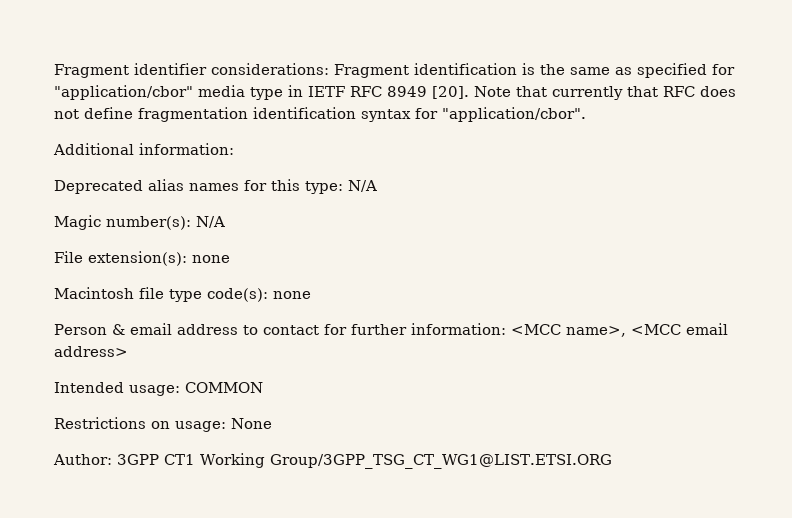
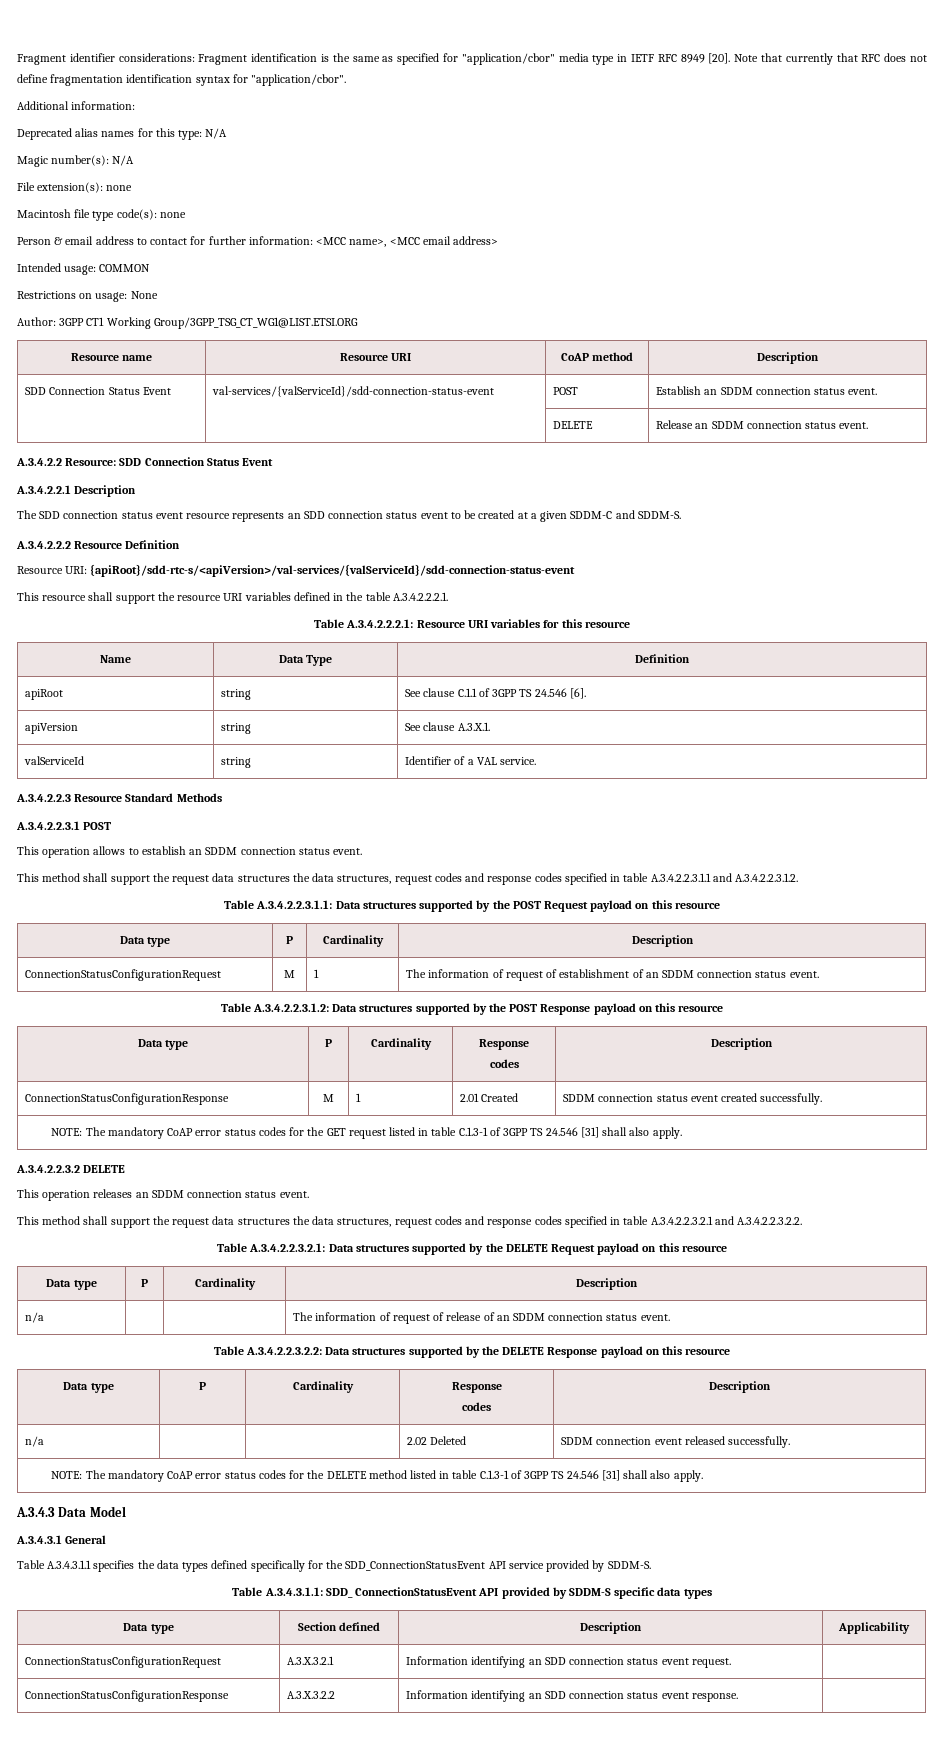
+ Resource name | Resource URI | CoAP method | Description
+ SDD Connection Status Event | val-services/{valServiceId}/sdd-connection-status-event | POST | Establish an SDDM connection status event.
+ | | DELETE | Release an SDDM connection status event.
+ A.3.4.2.2 Resource: SDD Connection Status Event
+ A.3.4.2.2.1 Description
+ The SDD connection status event resource represents an SDD connection status event to be created at a given SDDM-C and SDDM-S.
+ A.3.4.2.2.2 Resource Definition
+ Resource URI: {apiRoot}/sdd-rtc-s/<apiVersion>/val-services/{valServiceId}/sdd-connection-status-event
+ This resource shall support the resource URI variables defined in the table A.3.4.2.2.2.1.
+ Table A.3.4.2.2.2.1: Resource URI variables for this resource
+ Name | Data Type | Definition
+ apiRoot | string | See clause C.1.1 of 3GPP TS 24.546 [6].
+ apiVersion | string | See clause A.3.X.1.
+ valServiceId | string | Identifier of a VAL service.
+ A.3.4.2.2.3 Resource Standard Methods
+ A.3.4.2.2.3.1 POST
+ This operation allows to establish an SDDM connection status event.
+ This method shall support the request data structures the data structures, request codes and response codes specified in table A.3.4.2.2.3.1.1 and A.3.4.2.2.3.1.2.
+ Table A.3.4.2.2.3.1.1: Data structures supported by the POST Request payload on this resource
+ Data type | P | Cardinality | Description
+ ConnectionStatusConfigurationRequest | M | 1 | The information of request of establishment of an SDDM connection status event.
+ Table A.3.4.2.2.3.1.2: Data structures supported by the POST Response payload on this resource
+ Data type | P | Cardinality | Response
+ codes | Description
+ ConnectionStatusConfigurationResponse | M | 1 | 2.01 Created | SDDM connection status event created successfully.
+ NOTE: The mandatory CoAP error status codes for the GET request listed in table C.1.3-1 of 3GPP TS 24.546 [31] shall also apply.
+ A.3.4.2.2.3.2 DELETE
+ This operation releases an SDDM connection status event.
+ This method shall support the request data structures the data structures, request codes and response codes specified in table A.3.4.2.2.3.2.1 and A.3.4.2.2.3.2.2.
+ Table A.3.4.2.2.3.2.1: Data structures supported by the DELETE Request payload on this resource
+ Data type | P | Cardinality | Description
+ n/a | | | The information of request of release of an SDDM connection status event.
+ Table A.3.4.2.2.3.2.2: Data structures supported by the DELETE Response payload on this resource
+ Data type | P | Cardinality | Response
+ codes | Description
+ n/a | | | 2.02 Deleted | SDDM connection event released successfully.
+ NOTE: The mandatory CoAP error status codes for the DELETE method listed in table C.1.3-1 of 3GPP TS 24.546 [31] shall also apply.
+ A.3.4.3 Data Model
+ A.3.4.3.1 General
+ Table A.3.4.3.1.1 specifies the data types defined specifically for the SDD_ConnectionStatusEvent API service provided by SDDM-S.
+ Table A.3.4.3.1.1: SDD_ ConnectionStatusEvent API provided by SDDM-S specific data types
+ Data type | Section defined | Description | Applicability
+ ConnectionStatusConfigurationRequest | A.3.X.3.2.1 | Information identifying an SDD connection status event request. |
+ ConnectionStatusConfigurationResponse | A.3.X.3.2.2 | Information identifying an SDD connection status event response. |

